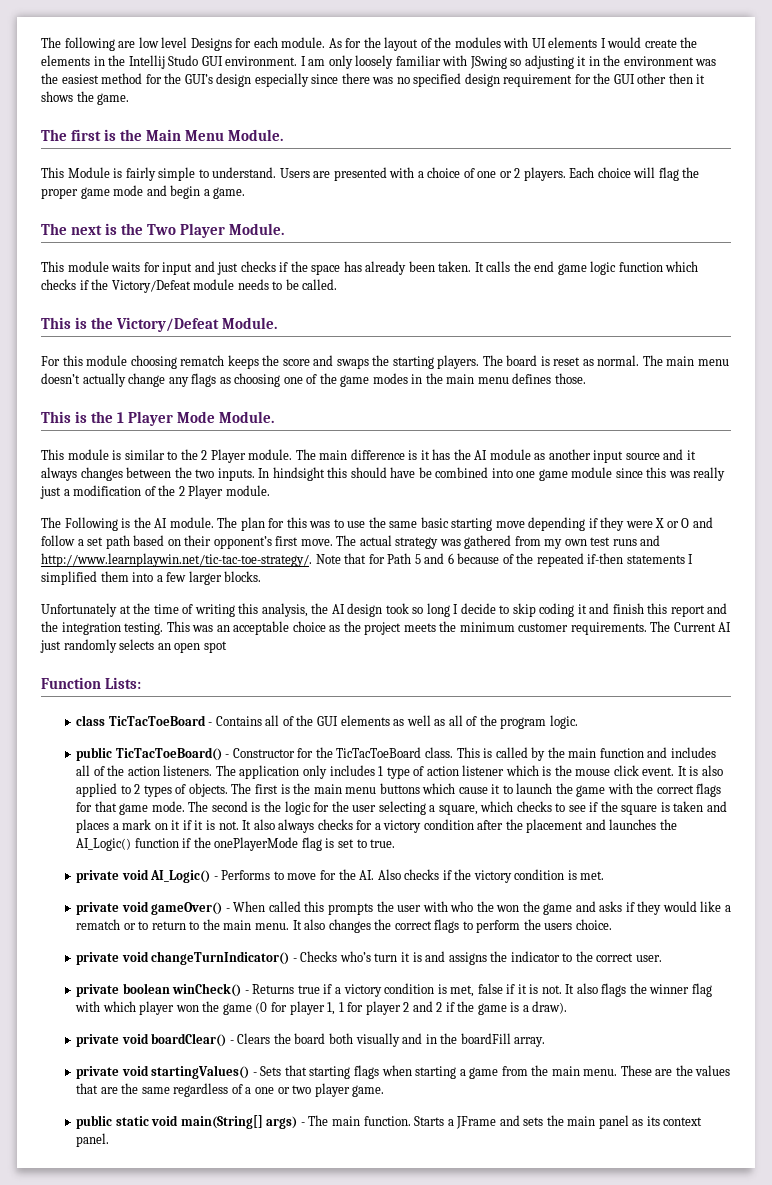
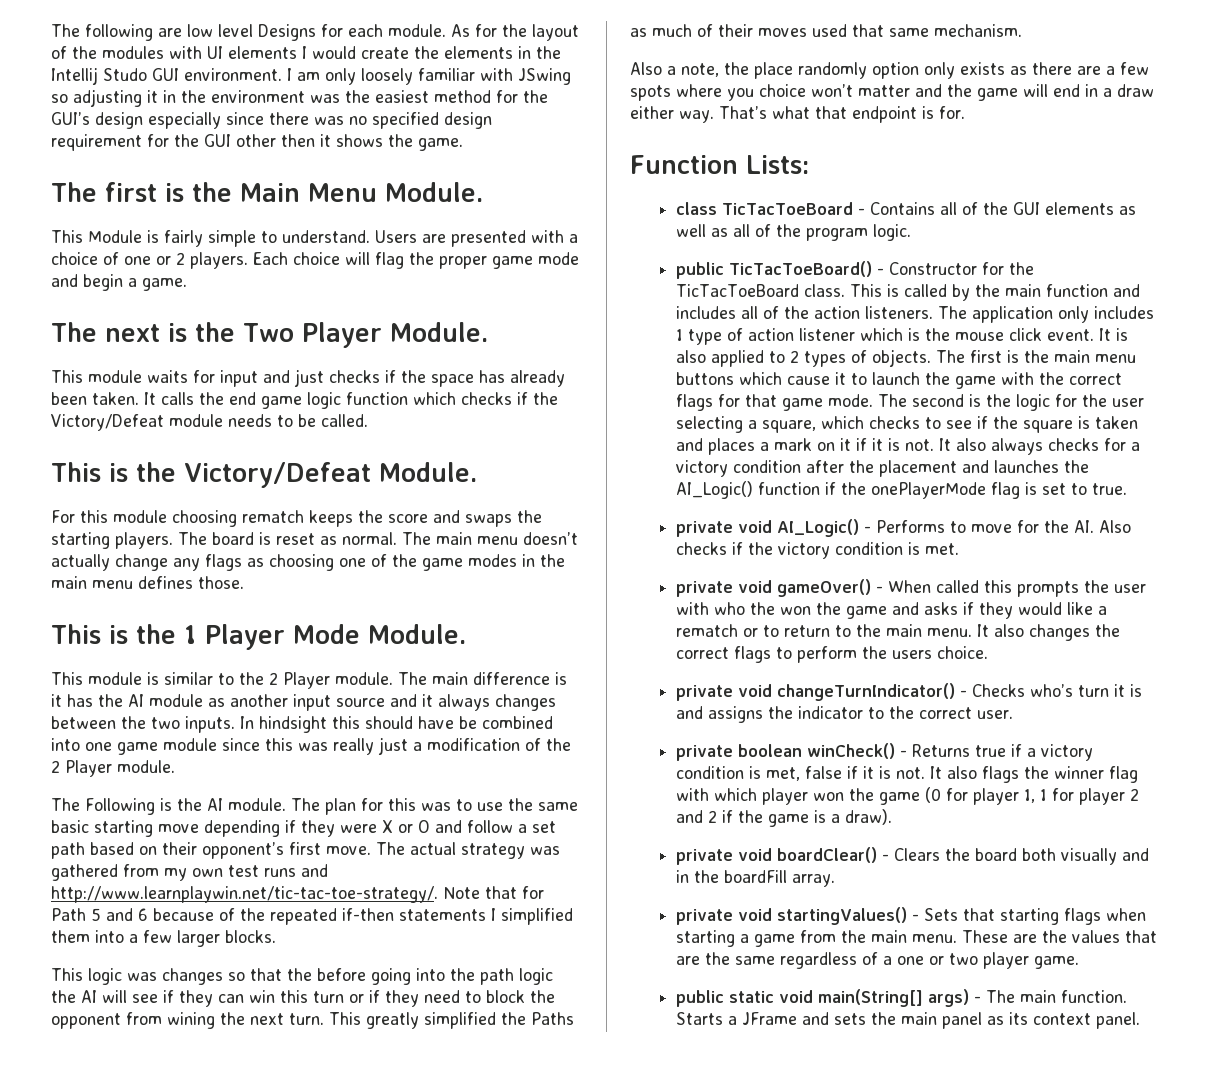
- Unfortunately at the time of writing this analysis, the AI design took so long I decide to skip coding it and finish this report and the integration testing. This was an acceptable choice as the project meets the minimum customer requirements. The Current AI just randomly selects an open spot
+ This logic was changes so that the before going into the path logic the AI will see if they can win this turn or if they need to block the opponent from wining the next turn. This greatly simplified the Paths as much of their moves used that same mechanism.
+ Also a note, the place randomly option only exists as there are a few spots where you choice won’t matter and the game will end in a draw either way. That’s what that endpoint is for.

